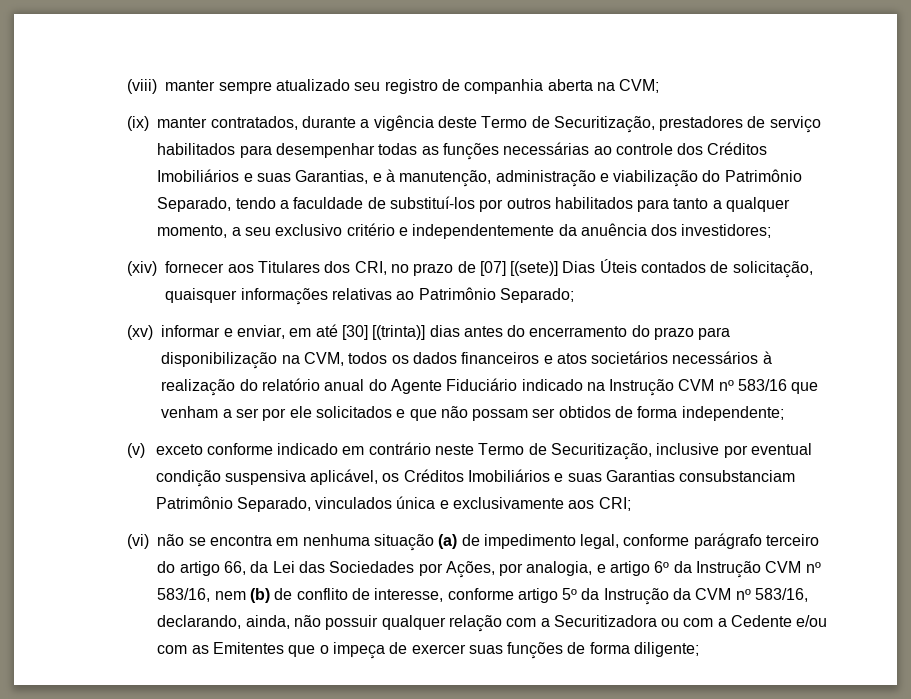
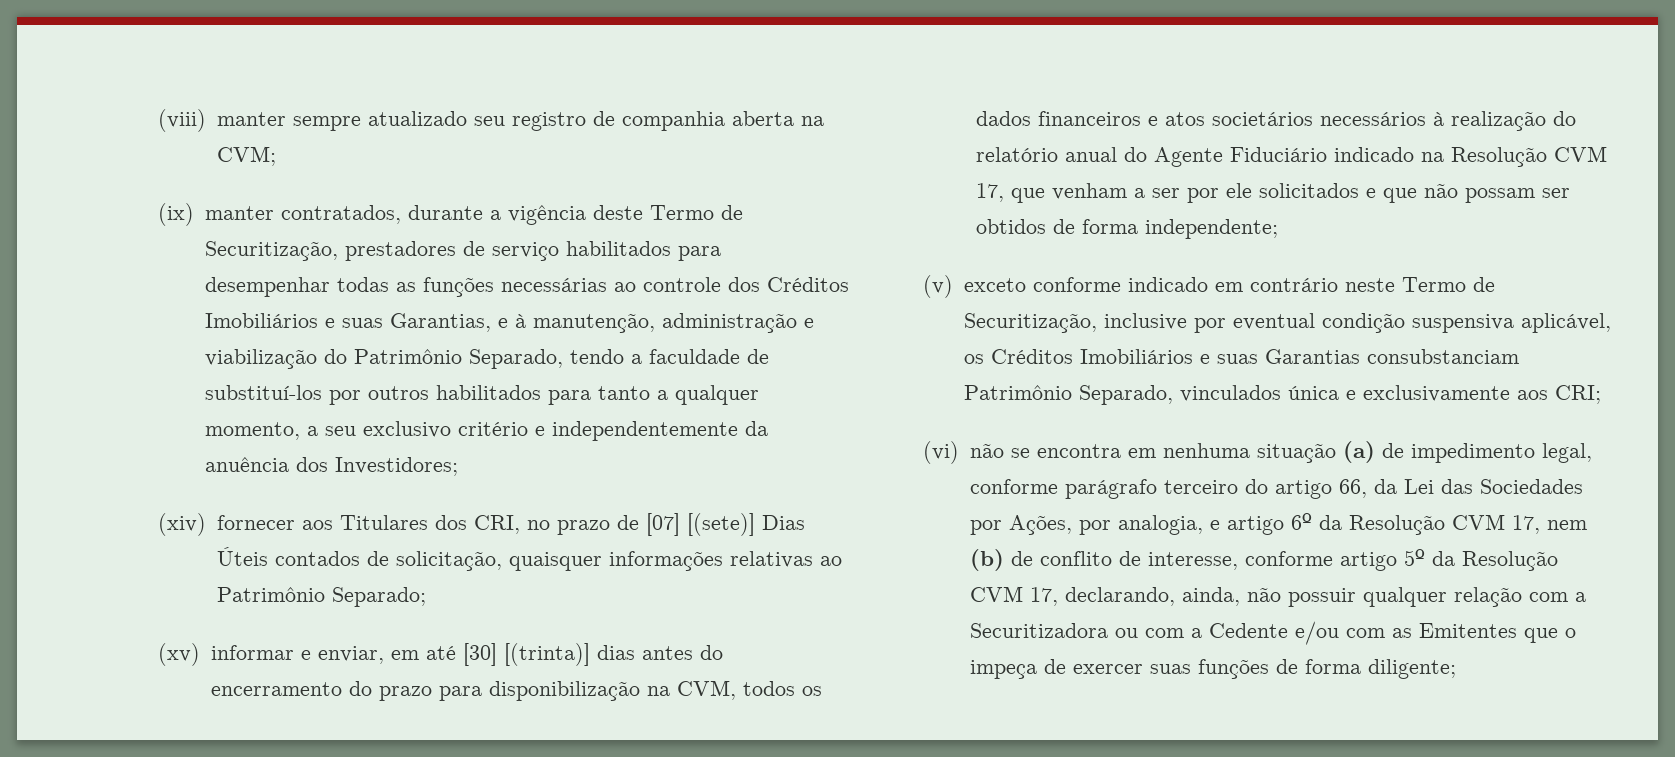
- (ix) manter contratados, durante a vigência deste Termo de Securitização, prestadores de serviço habilitados para desempenhar todas as funções necessárias ao controle dos Créditos Imobiliários e suas Garantias, e à manutenção, administração e viabilização do Patrimônio Separado, tendo a faculdade de substituí-los por outros habilitados para tanto a qualquer momento, a seu exclusivo critério e independentemente da anuência dos investidores;
+ (ix) manter contratados, durante a vigência deste Termo de Securitização, prestadores de serviço habilitados para desempenhar todas as funções necessárias ao controle dos Créditos Imobiliários e suas Garantias, e à manutenção, administração e viabilização do Patrimônio Separado, tendo a faculdade de substituí-los por outros habilitados para tanto a qualquer momento, a seu exclusivo critério e independentemente da anuência dos Investidores;
- (xv) informar e enviar, em até [30] [(trinta)] dias antes do encerramento do prazo para disponibilização na CVM, todos os dados financeiros e atos societários necessários à realização do relatório anual do Agente Fiduciário indicado na Instrução CVM nº 583/16 que venham a ser por ele solicitados e que não possam ser obtidos de forma independente;
+ (xv) informar e enviar, em até [30] [(trinta)] dias antes do encerramento do prazo para disponibilização na CVM, todos os dados financeiros e atos societários necessários à realização do relatório anual do Agente Fiduciário indicado na Resolução CVM 17, que venham a ser por ele solicitados e que não possam ser obtidos de forma independente;
- (vi) não se encontra em nenhuma situação (a) de impedimento legal, conforme parágrafo terceiro do artigo 66, da Lei das Sociedades por Ações, por analogia, e artigo 6º da Instrução CVM nº 583/16, nem (b) de conflito de interesse, conforme artigo 5º da Instrução da CVM nº 583/16, declarando, ainda, não possuir qualquer relação com a Securitizadora ou com a Cedente e/ou com as Emitentes que o impeça de exercer suas funções de forma diligente;
+ (vi) não se encontra em nenhuma situação (a) de impedimento legal, conforme parágrafo terceiro do artigo 66, da Lei das Sociedades por Ações, por analogia, e artigo 6º da Resolução CVM 17, nem (b) de conflito de interesse, conforme artigo 5º da Resolução CVM 17, declarando, ainda, não possuir qualquer relação com a Securitizadora ou com a Cedente e/ou com as Emitentes que o impeça de exercer suas funções de forma diligente;

